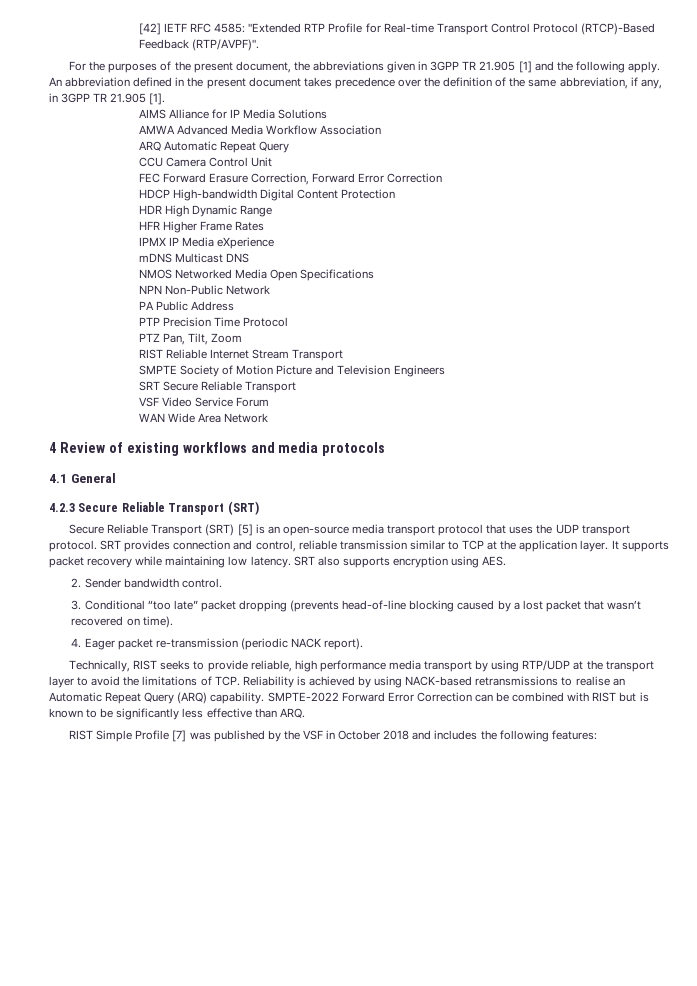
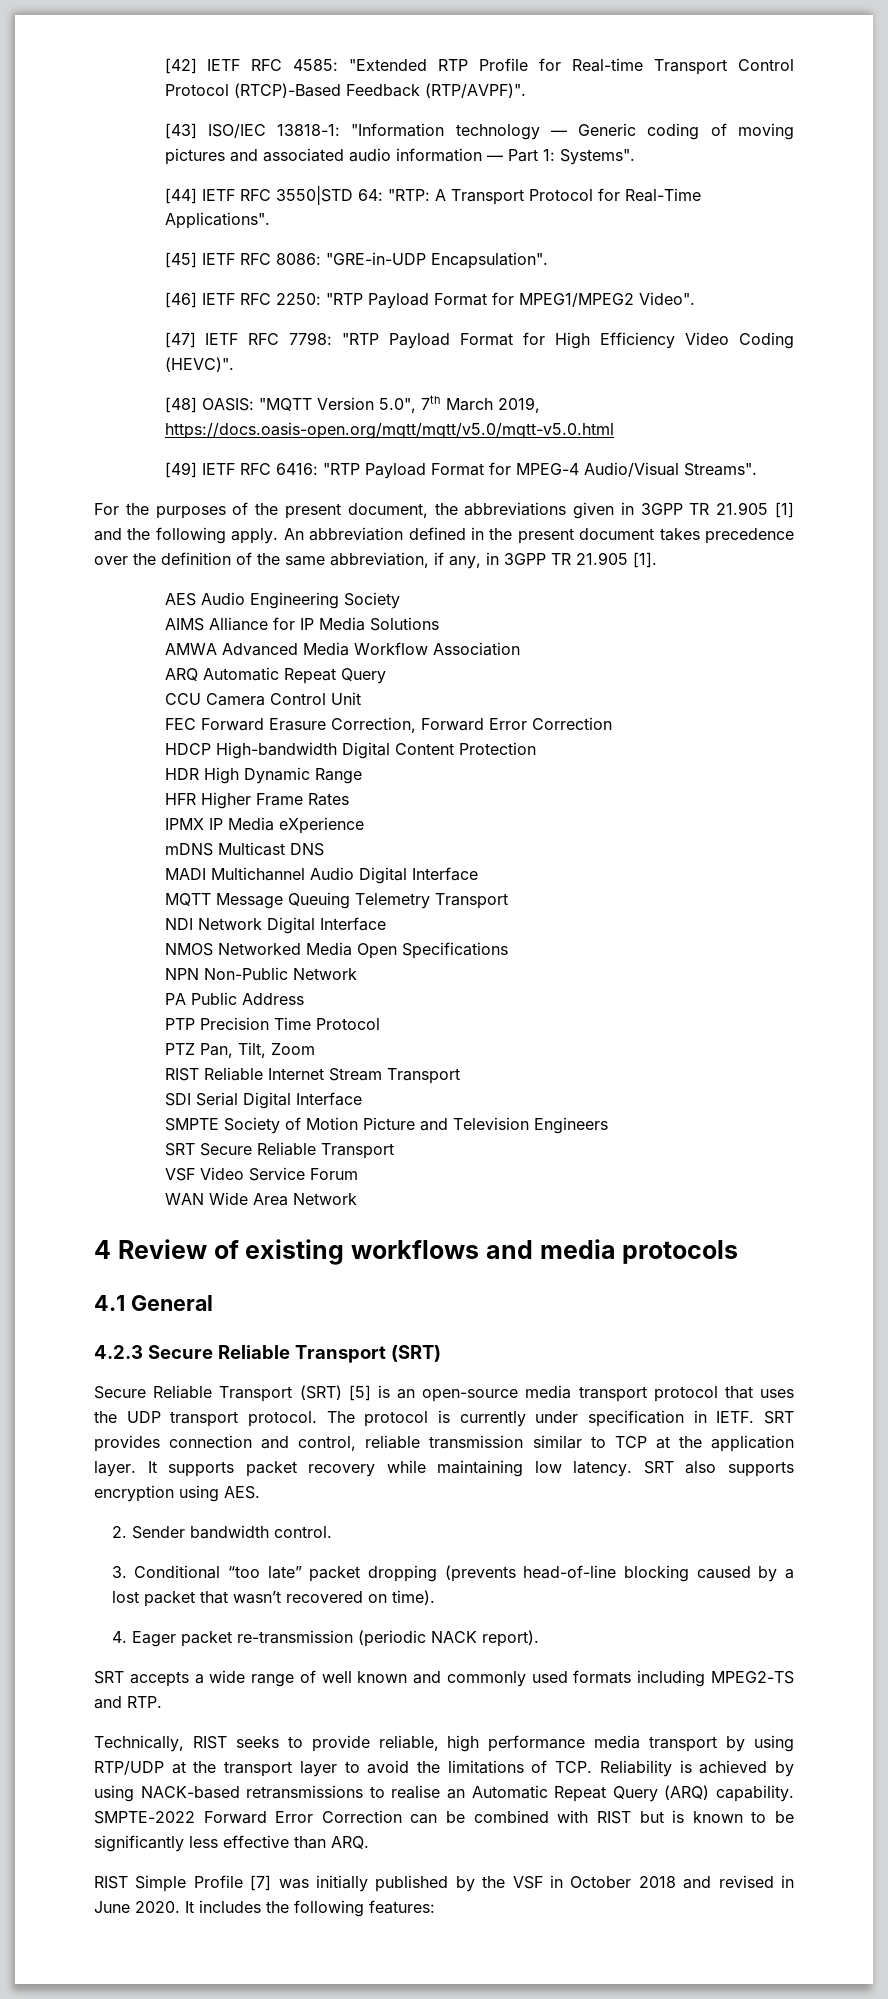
+ [43] ISO/IEC 13818-1: "Information technology — Generic coding of moving pictures and associated audio information — Part 1: Systems".
+ [44] IETF RFC 3550|STD 64: "RTP: A Transport Protocol for Real-Time Applications".
+ [45] IETF RFC 8086: "GRE-in-UDP Encapsulation".
+ [46] IETF RFC 2250: "RTP Payload Format for MPEG1/MPEG2 Video".
+ [47] IETF RFC 7798: "RTP Payload Format for High Efficiency Video Coding (HEVC)".
+ [48] OASIS: "MQTT Version 5.0", 7th March 2019, https://docs.oasis-open.org/mqtt/mqtt/v5.0/mqtt-v5.0.html
+ [49] IETF RFC 6416: "RTP Payload Format for MPEG-4 Audio/Visual Streams".
+ AES Audio Engineering Society
+ MADI Multichannel Audio Digital Interface
+ MQTT Message Queuing Telemetry Transport
+ NDI Network Digital Interface
+ SDI Serial Digital Interface
+ The protocol is currently under specification in IETF.
+ SRT accepts a wide range of well known and commonly used formats including MPEG2-TS and RTP.
- RIST Simple Profile [7] was published by the VSF in October 2018 and includes the following features:
+ RIST Simple Profile [7] was initially published by the VSF in October 2018 and revised in June 2020. It includes the following features:

